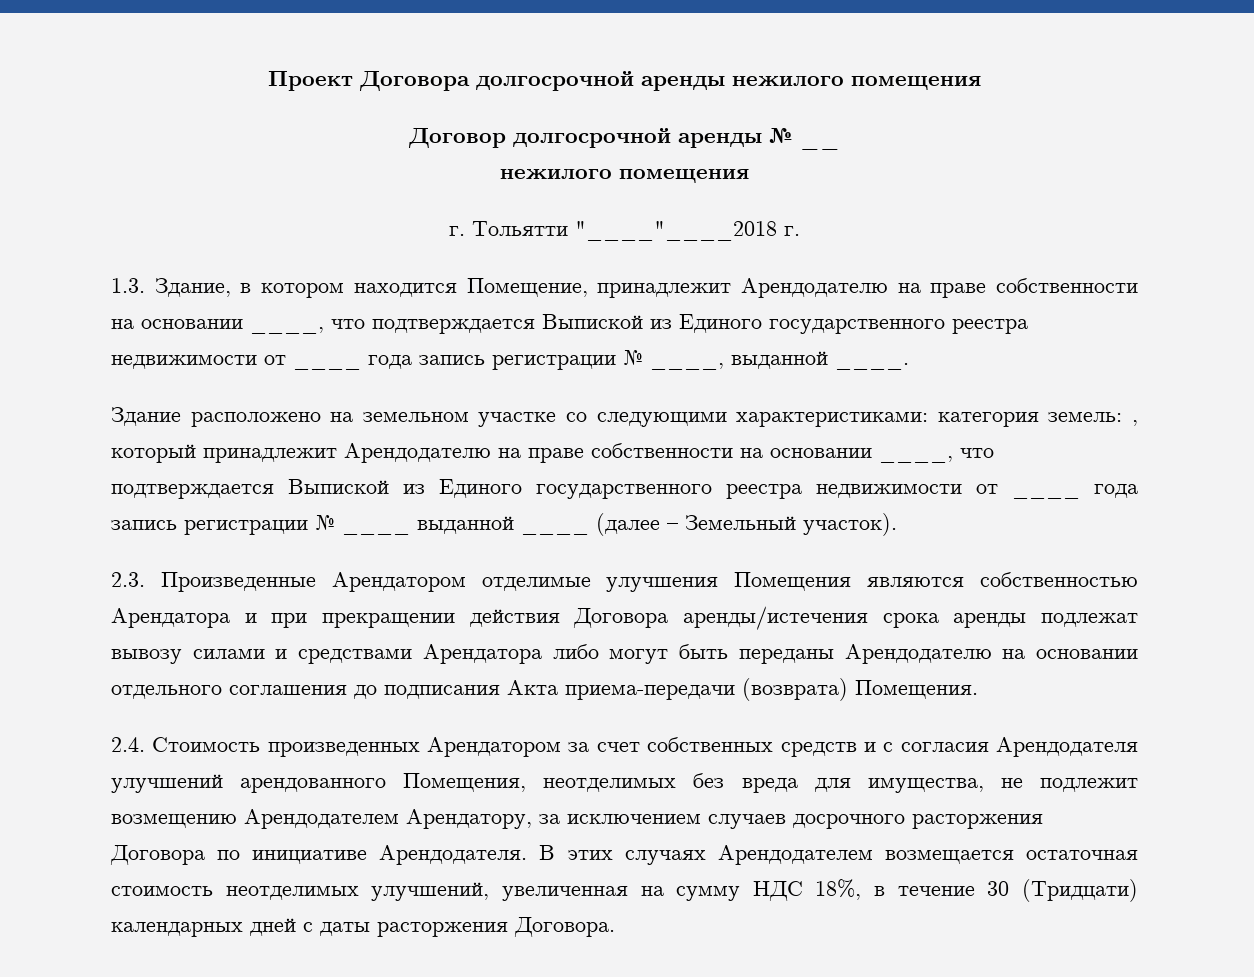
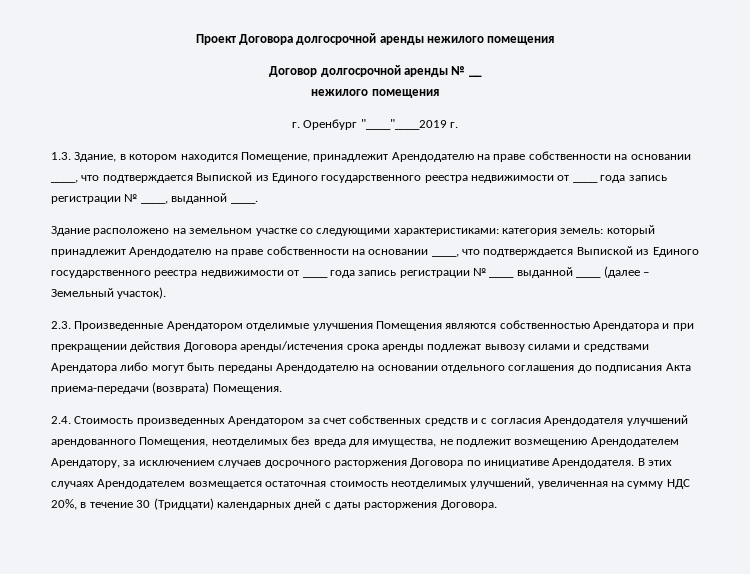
- г. Тольятти "____"____2018 г.
+ г. Оренбург "____"____2019 г.
- Здание расположено на земельном участке со следующими характеристиками: категория земель: , который принадлежит Арендодателю на праве собственности на основании ____, что подтверждается Выпиской из Единого государственного реестра недвижимости от ____ года запись регистрации № ____ выданной ____ (далее – Земельный участок).
+ Здание расположено на земельном участке со следующими характеристиками: категория земель: который принадлежит Арендодателю на праве собственности на основании ____, что подтверждается Выпиской из Единого государственного реестра недвижимости от ____ года запись регистрации № ____ выданной ____ (далее – Земельный участок).
- В этих случаях Арендодателем возмещается остаточная стоимость неотделимых улучшений, увеличенная на сумму НДС 18%, в течение 30 (Тридцати) календарных дней с даты расторжения Договора.
+ В этих случаях Арендодателем возмещается остаточная стоимость неотделимых улучшений, увеличенная на сумму НДС 20%, в течение 30 (Тридцати) календарных дней с даты расторжения Договора.

